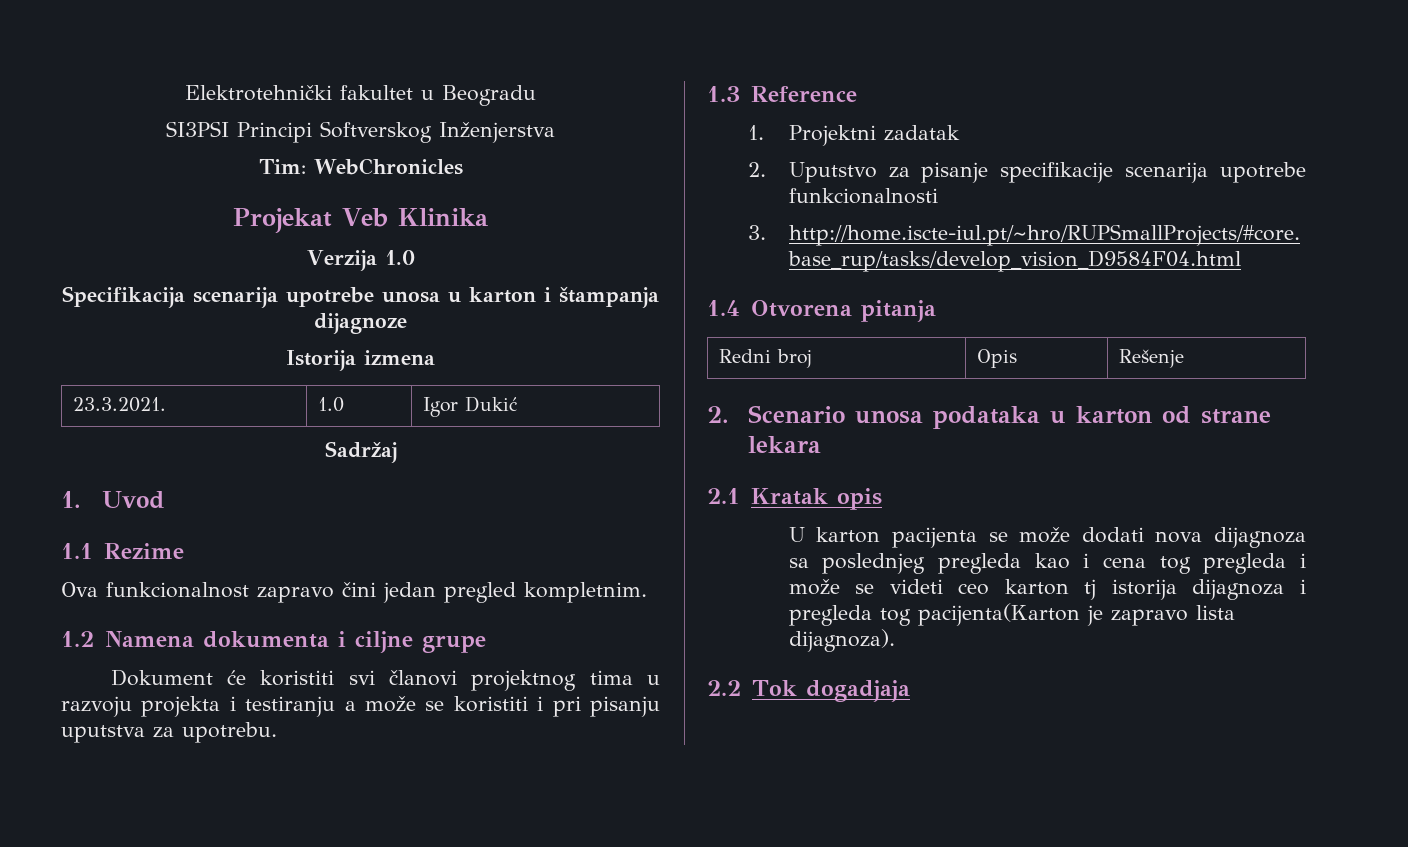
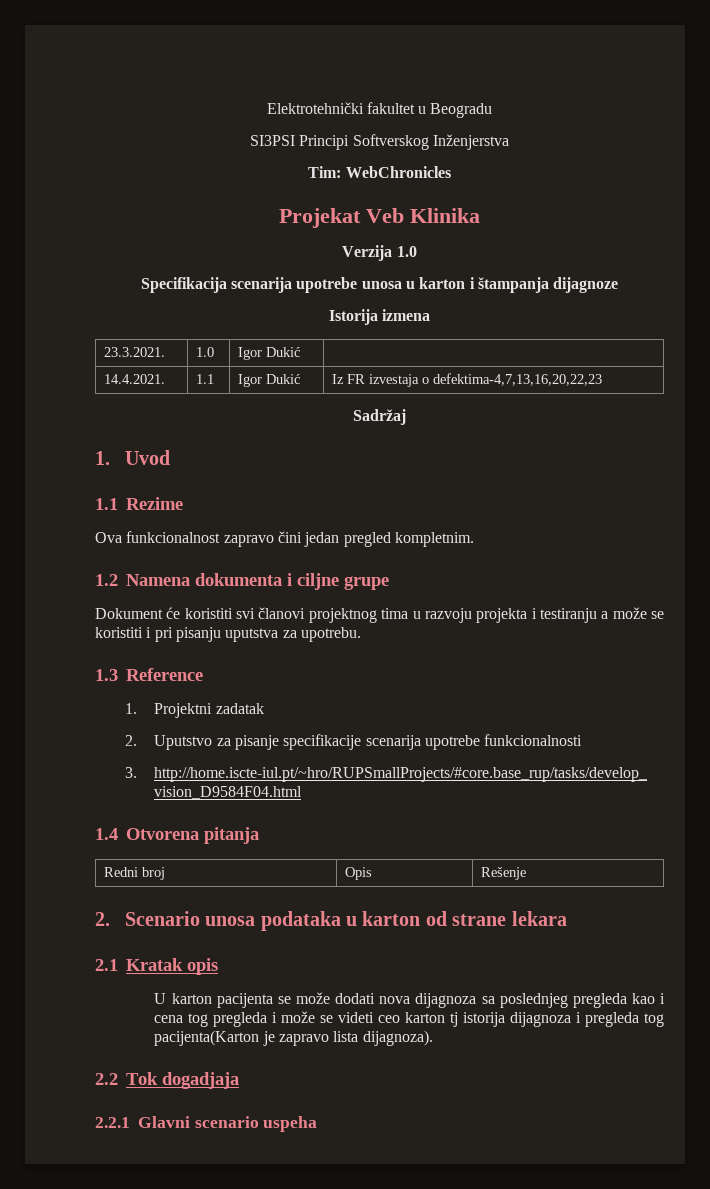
- 23.3.2021. | 1.0 | Igor Dukić
+ 23.3.2021. | 1.0 | Igor Dukić |
+ 14.4.2021. | 1.1 | Igor Dukić | Iz FR izvestaja o defektima-4,7,13,16,20,22,23
+ 2.2.1 Glavni scenario uspeha

